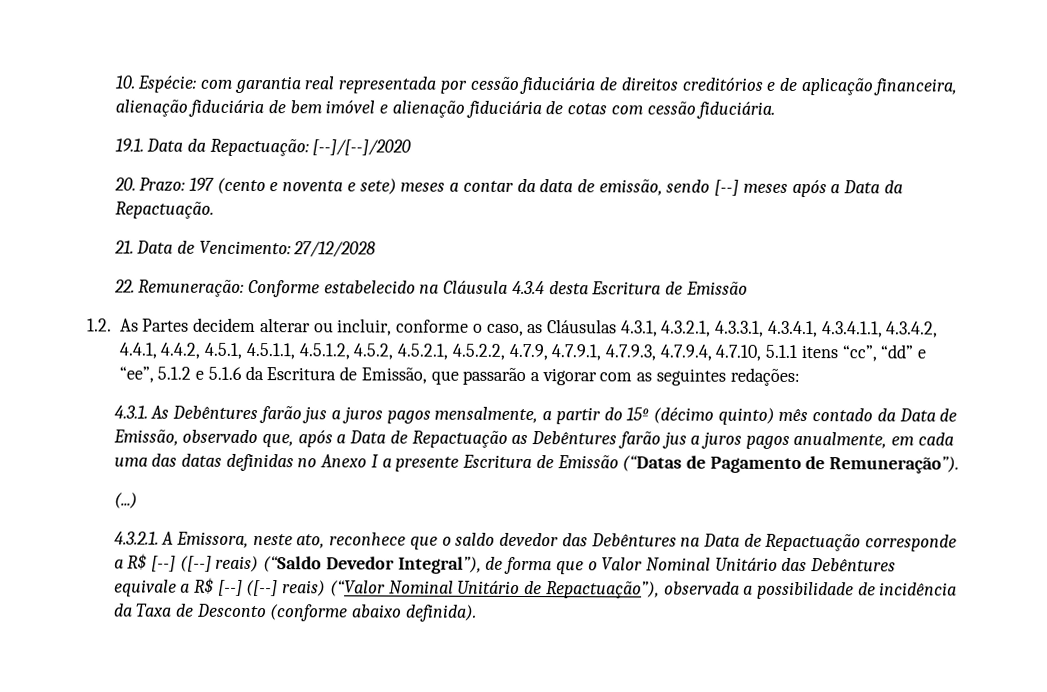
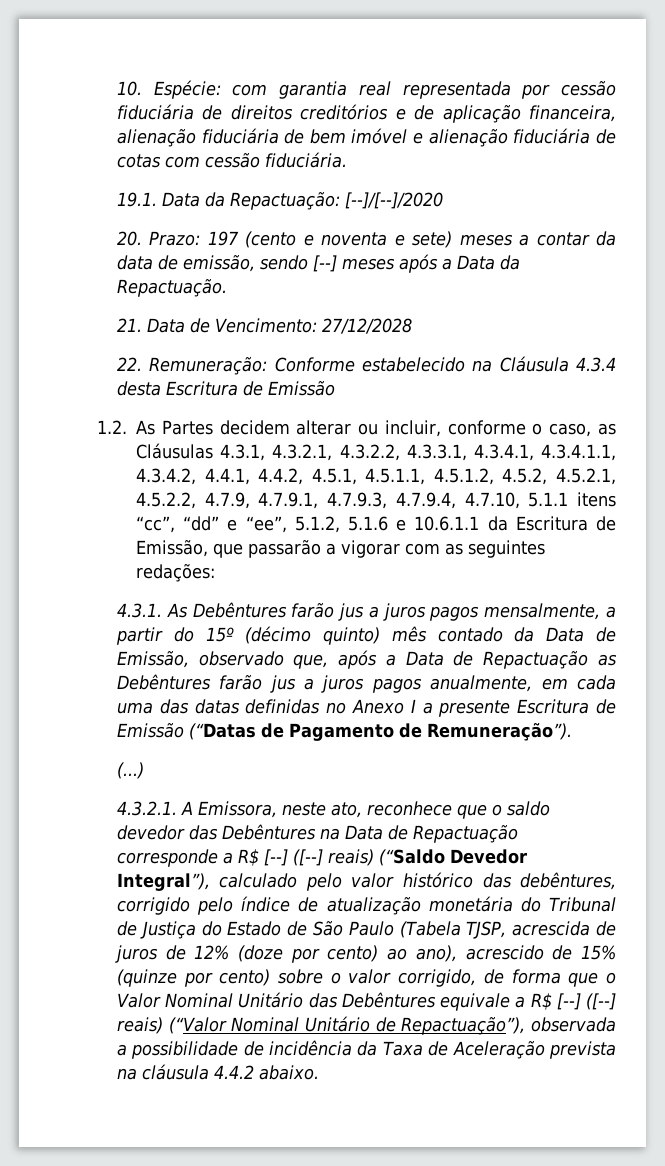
- 1.2. As Partes decidem alterar ou incluir, conforme o caso, as Cláusulas 4.3.1, 4.3.2.1, 4.3.3.1, 4.3.4.1, 4.3.4.1.1, 4.3.4.2, 4.4.1, 4.4.2, 4.5.1, 4.5.1.1, 4.5.1.2, 4.5.2, 4.5.2.1, 4.5.2.2, 4.7.9, 4.7.9.1, 4.7.9.3, 4.7.9.4, 4.7.10, 5.1.1 itens “cc”, “dd” e “ee”, 5.1.2 e 5.1.6 da Escritura de Emissão, que passarão a vigorar com as seguintes redações:
+ 1.2. As Partes decidem alterar ou incluir, conforme o caso, as Cláusulas 4.3.1, 4.3.2.1, 4.3.2.2, 4.3.3.1, 4.3.4.1, 4.3.4.1.1, 4.3.4.2, 4.4.1, 4.4.2, 4.5.1, 4.5.1.1, 4.5.1.2, 4.5.2, 4.5.2.1, 4.5.2.2, 4.7.9, 4.7.9.1, 4.7.9.3, 4.7.9.4, 4.7.10, 5.1.1 itens “cc”, “dd” e “ee”, 5.1.2, 5.1.6 e 10.6.1.1 da Escritura de Emissão, que passarão a vigorar com as seguintes redações:
- 4.3.2.1. A Emissora, neste ato, reconhece que o saldo devedor das Debêntures na Data de Repactuação corresponde a R$ [--] ([--] reais) (“Saldo Devedor Integral”), de forma que o Valor Nominal Unitário das Debêntures equivale a R$ [--] ([--] reais) (“Valor Nominal Unitário de Repactuação”), observada a possibilidade de incidência da Taxa de Desconto (conforme abaixo definida).
+ 4.3.2.1. A Emissora, neste ato, reconhece que o saldo devedor das Debêntures na Data de Repactuação corresponde a R$ [--] ([--] reais) (“Saldo Devedor Integral”), calculado pelo valor histórico das debêntures, corrigido pelo índice de atualização monetária do Tribunal de Justiça do Estado de São Paulo (Tabela TJSP, acrescida de juros de 12% (doze por cento) ao ano), acrescido de 15% (quinze por cento) sobre o valor corrigido, de forma que o Valor Nominal Unitário das Debêntures equivale a R$ [--] ([--] reais) (“Valor Nominal Unitário de Repactuação”), observada a possibilidade de incidência da Taxa de Aceleração prevista na cláusula 4.4.2 abaixo.

